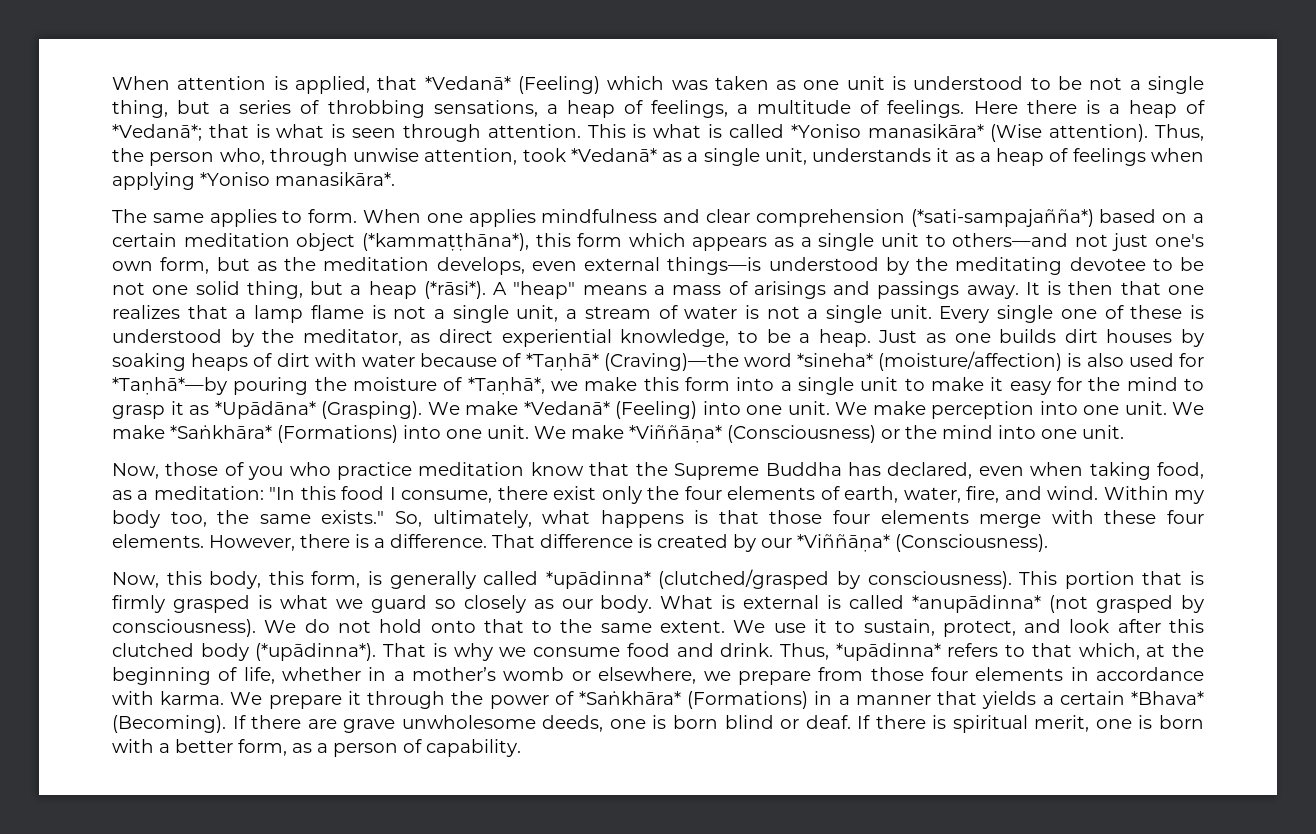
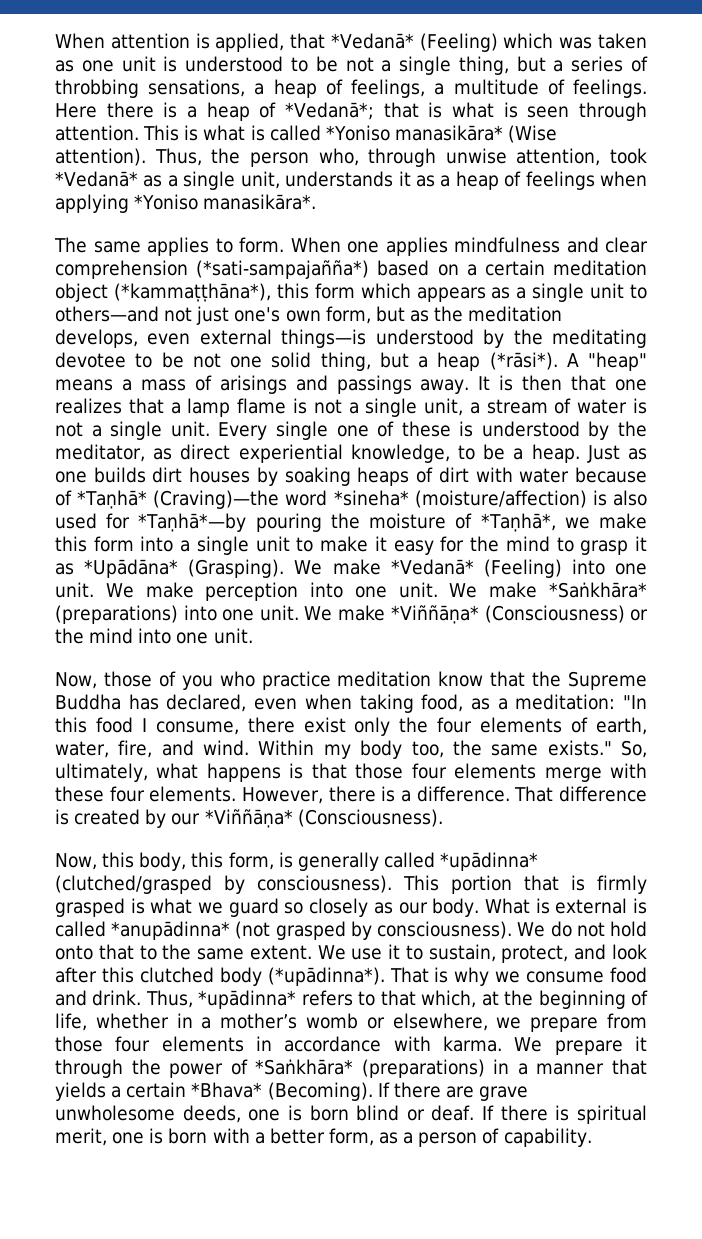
- We make *Saṅkhāra* (Formations) into one unit.
+ We make *Saṅkhāra* (preparations) into one unit.
- We prepare it through the power of *Saṅkhāra* (Formations) in a manner that yields a certain *Bhava* (Becoming).
+ We prepare it through the power of *Saṅkhāra* (preparations) in a manner that yields a certain *Bhava* (Becoming).

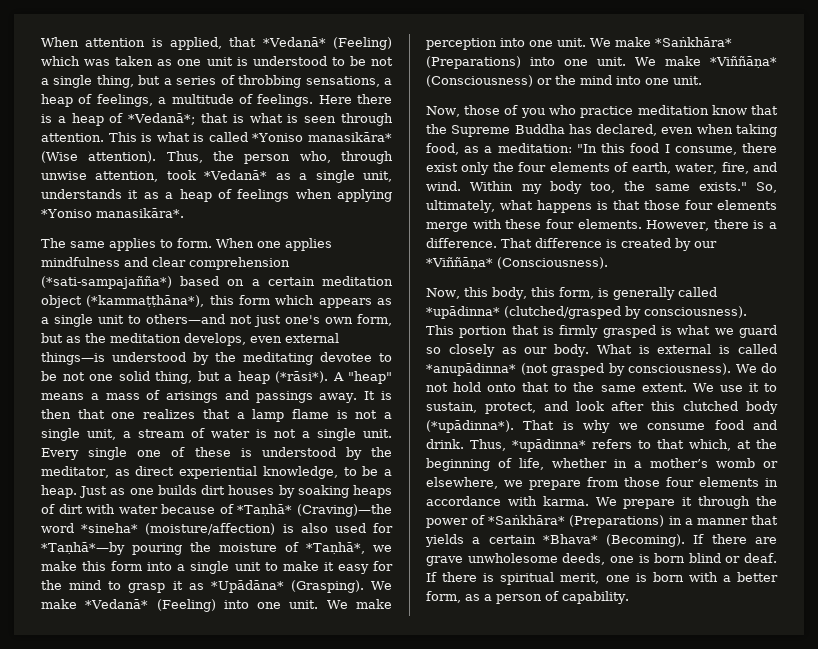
- We make *Saṅkhāra* (preparations) into one unit.
+ We make *Saṅkhāra* (Preparations) into one unit.
- We prepare it through the power of *Saṅkhāra* (preparations) in a manner that yields a certain *Bhava* (Becoming).
+ We prepare it through the power of *Saṅkhāra* (Preparations) in a manner that yields a certain *Bhava* (Becoming).

